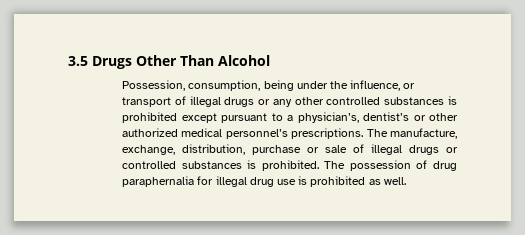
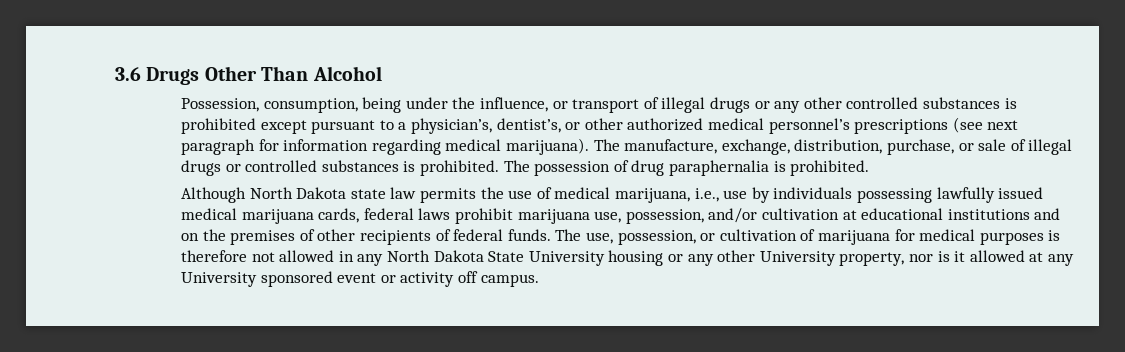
- 3.5 Drugs Other Than Alcohol
+ 3.6 Drugs Other Than Alcohol
- Possession, consumption, being under the influence, or transport of illegal drugs or any other controlled substances is prohibited except pursuant to a physician’s, dentist’s or other authorized medical personnel’s prescriptions.
+ Possession, consumption, being under the influence, or transport of illegal drugs or any other controlled substances is prohibited except pursuant to a physician’s, dentist’s, or other authorized medical personnel’s prescriptions (see next paragraph for information regarding medical marijuana).
- The manufacture, exchange, distribution, purchase or sale of illegal drugs or controlled substances is prohibited.
+ The manufacture, exchange, distribution, purchase, or sale of illegal drugs or controlled substances is prohibited.
- The possession of drug paraphernalia for illegal drug use is prohibited as well.
+ The possession of drug paraphernalia is prohibited.
+ Although North Dakota state law permits the use of medical marijuana, i.e., use by individuals possessing lawfully issued medical marijuana cards, federal laws prohibit marijuana use, possession, and/or cultivation at educational institutions and on the premises of other recipients of federal funds. The use, possession, or cultivation of marijuana for medical purposes is therefore not allowed in any North Dakota State University housing or any other University property, nor is it allowed at any University sponsored event or activity off campus.

